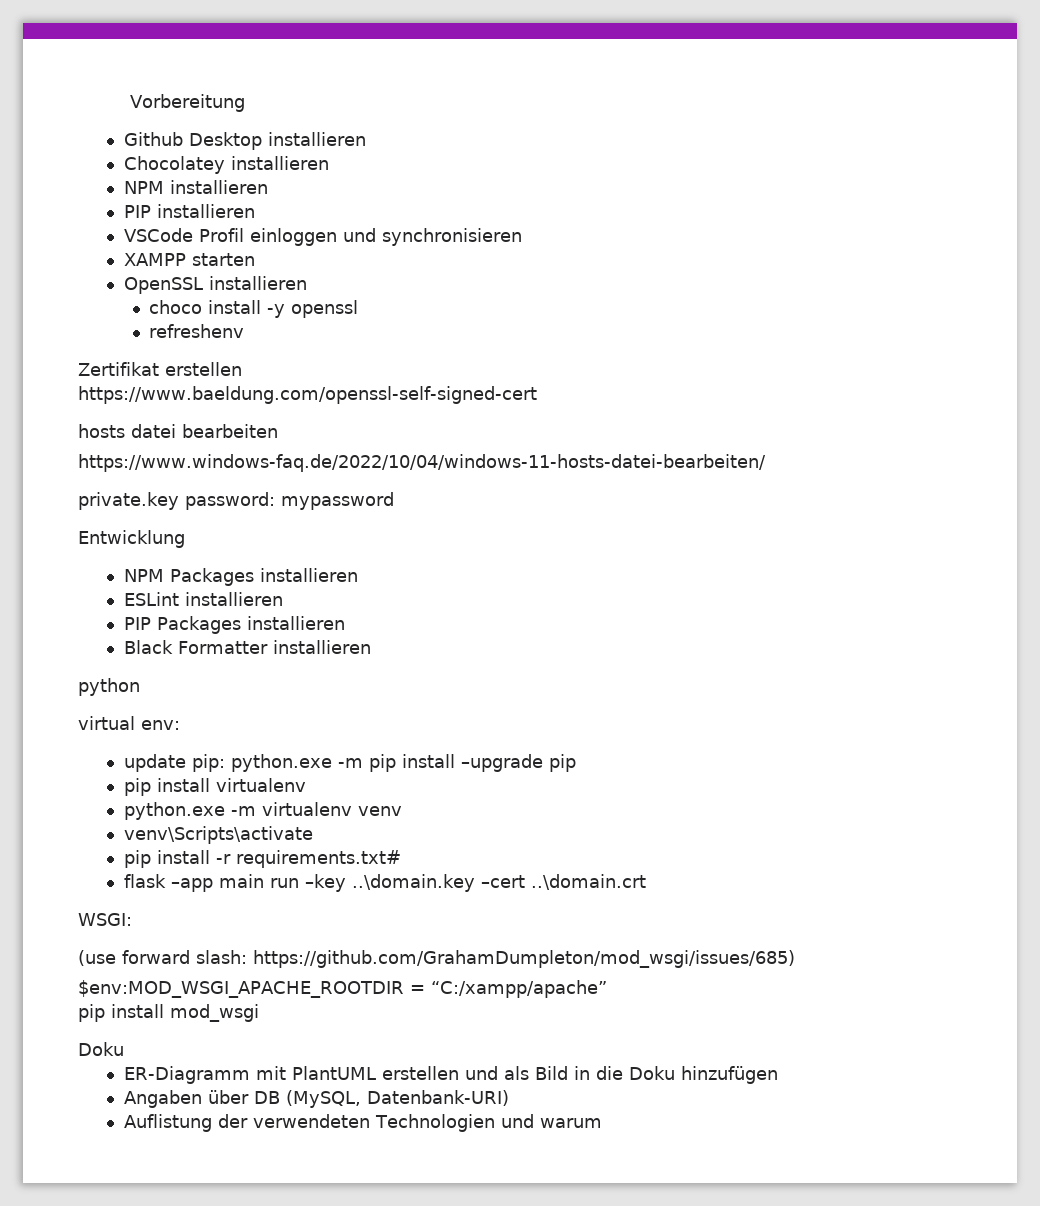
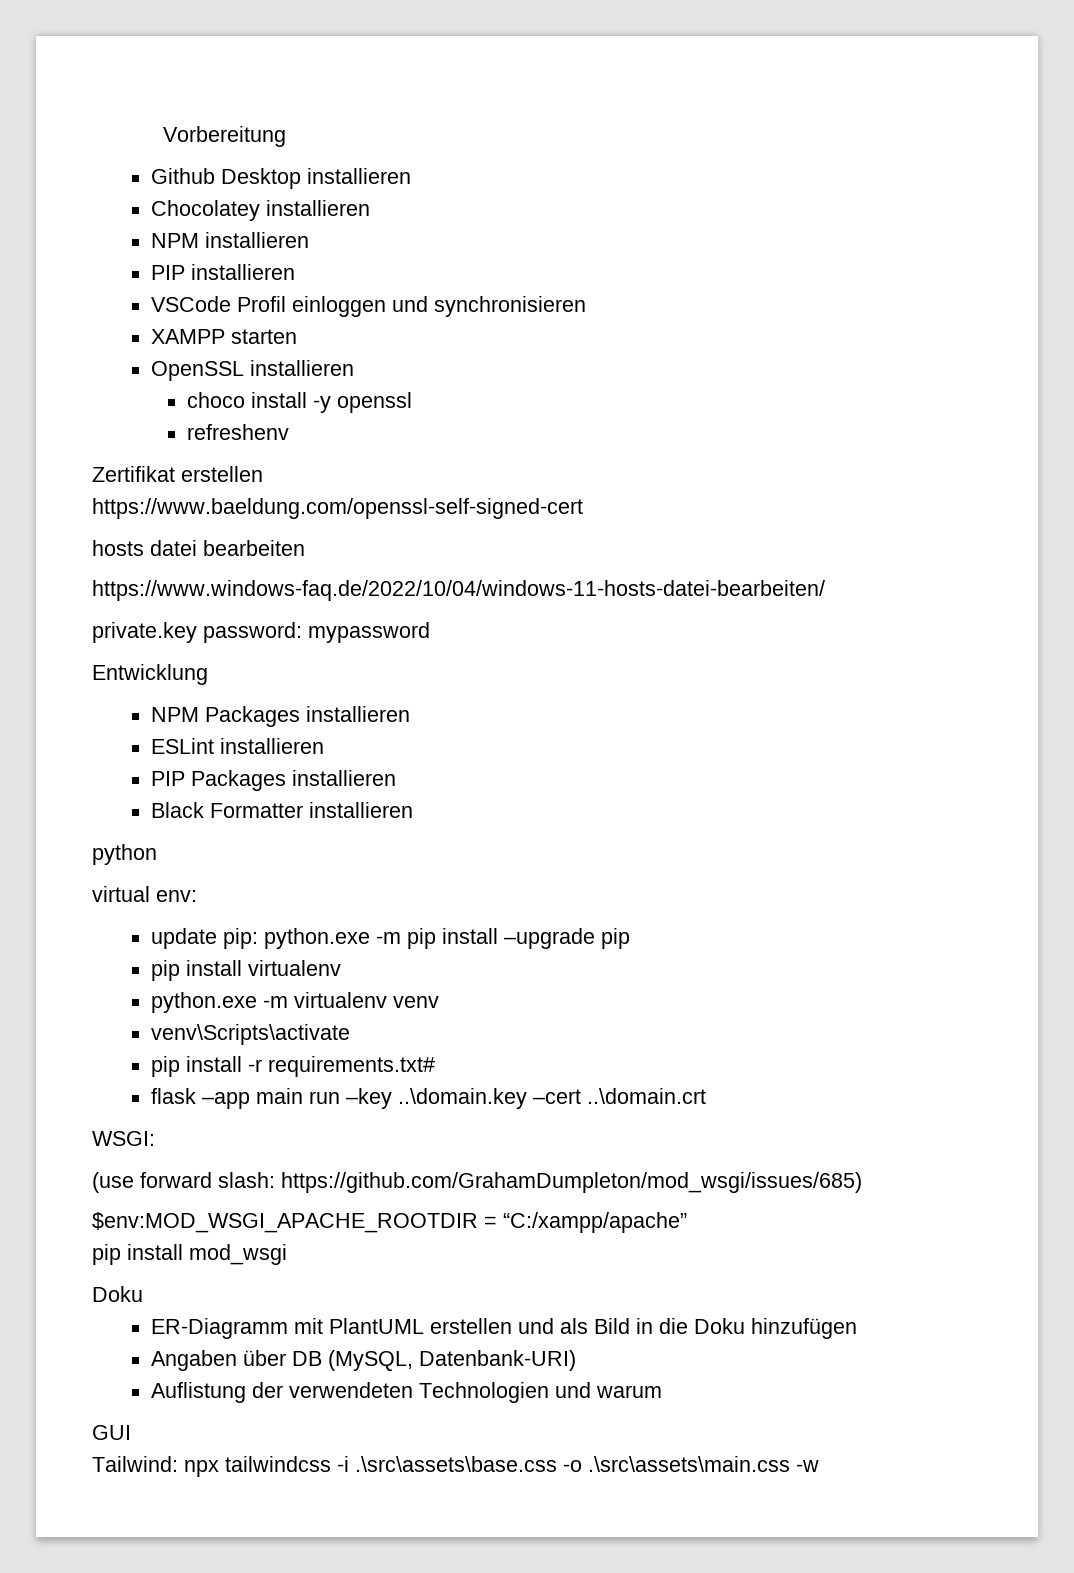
+ GUI
+ Tailwind: npx tailwindcss -i .\src\assets\base.css -o .\src\assets\main.css -w

